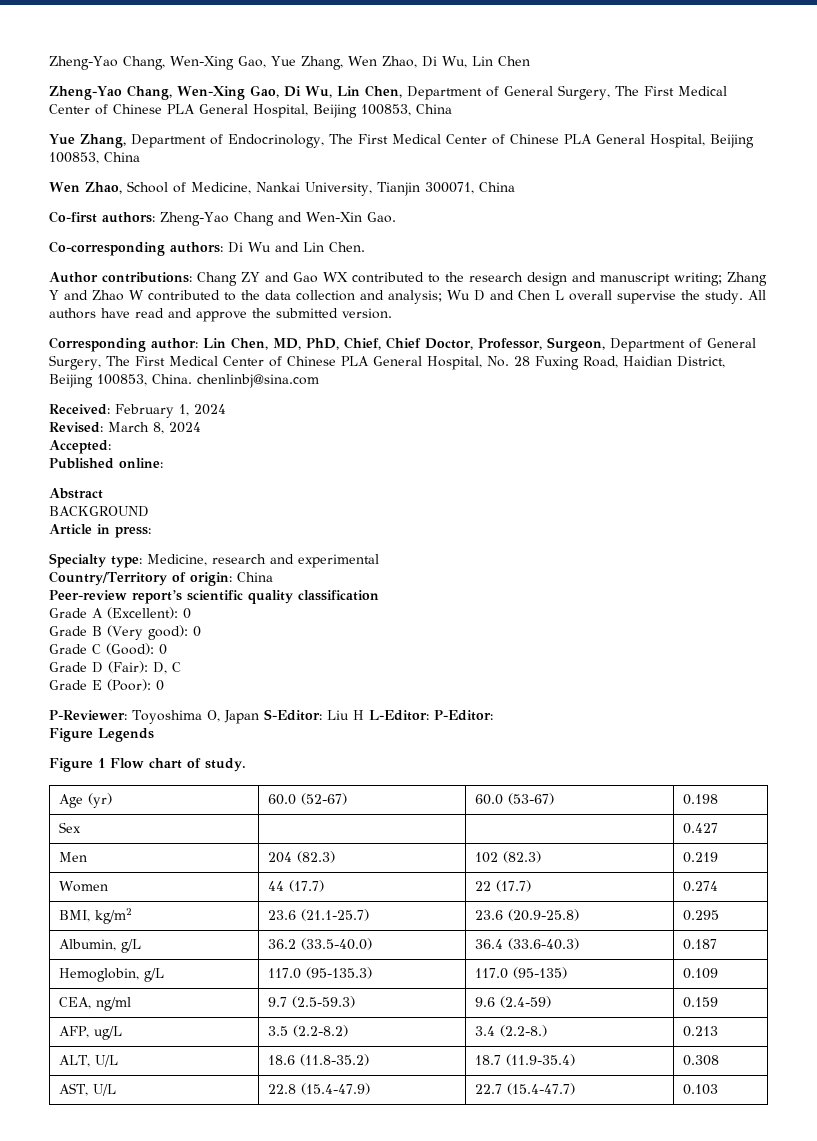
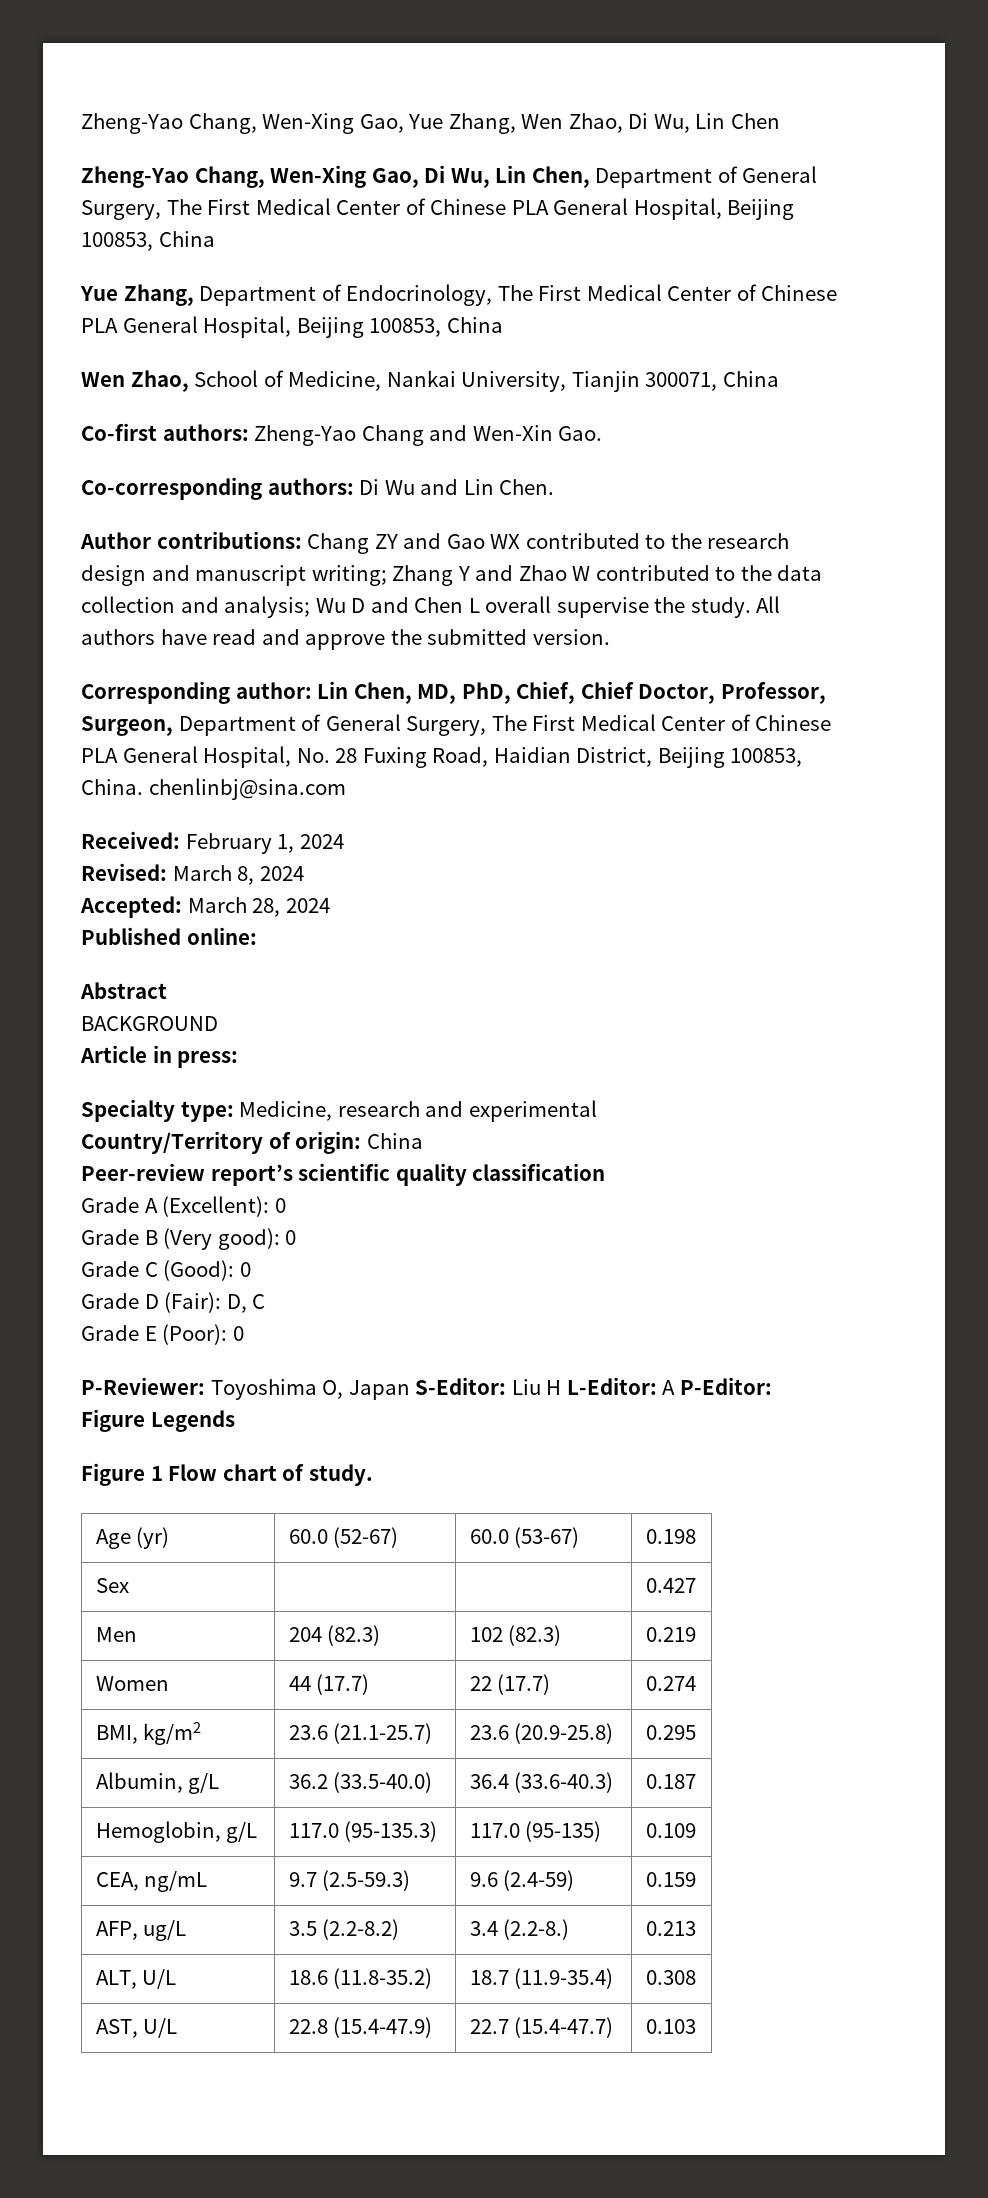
- Accepted:
+ Accepted: March 28, 2024
- P-Reviewer: Toyoshima O, Japan S-Editor: Liu H L-Editor: P-Editor:
+ P-Reviewer: Toyoshima O, Japan S-Editor: Liu H L-Editor: A P-Editor:
- CEA, ng/ml | 9.7 (2.5-59.3) | 9.6 (2.4-59) | 0.159
+ CEA, ng/mL | 9.7 (2.5-59.3) | 9.6 (2.4-59) | 0.159

